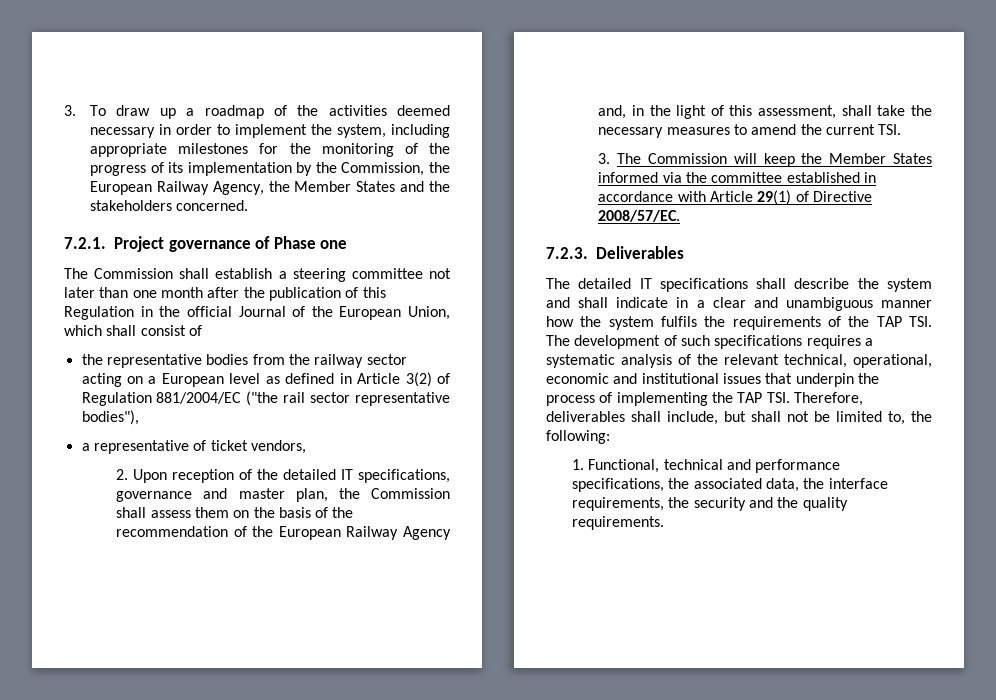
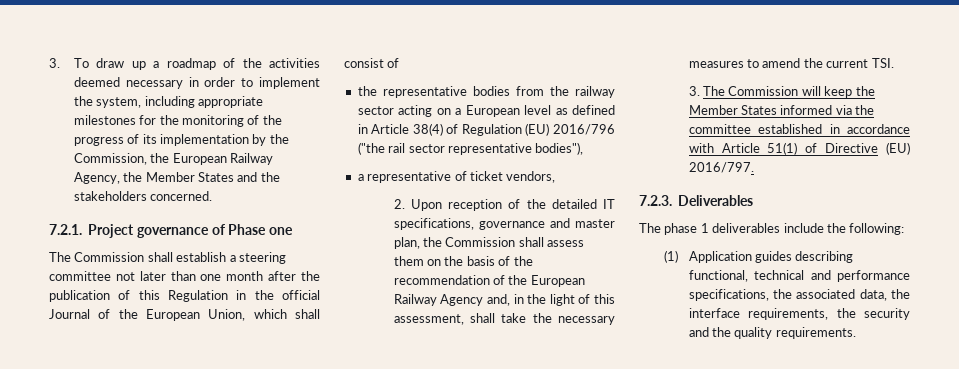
- the representative bodies from the railway sector acting on a European level as defined in Article 3(2) of Regulation 881/2004/EC ("the rail sector representative bodies"),
+ the representative bodies from the railway sector acting on a European level as defined in Article 38(4) of Regulation (EU) 2016/796 ("the rail sector representative bodies"),
- 3. The Commission will keep the Member States informed via the committee established in accordance with Article 29(1) of Directive 2008/57/EC.
+ 3. The Commission will keep the Member States informed via the committee established in accordance with Article 51(1) of Directive (EU) 2016/797.
- The detailed IT specifications shall describe the system and shall indicate in a clear and unambiguous manner how the system fulfils the requirements of the TAP TSI. The development of such specifications requires a systematic analysis of the relevant technical, operational, economic and institutional issues that underpin the process of implementing the TAP TSI. Therefore, deliverables shall include, but shall not be limited to, the following:
- 1. Functional, technical and performance specifications, the associated data, the interface requirements, the security and the quality requirements.
+ The phase 1 deliverables include the following:
+ (1) Application guides describing functional, technical and performance specifications, the associated data, the interface requirements, the security and the quality requirements.

